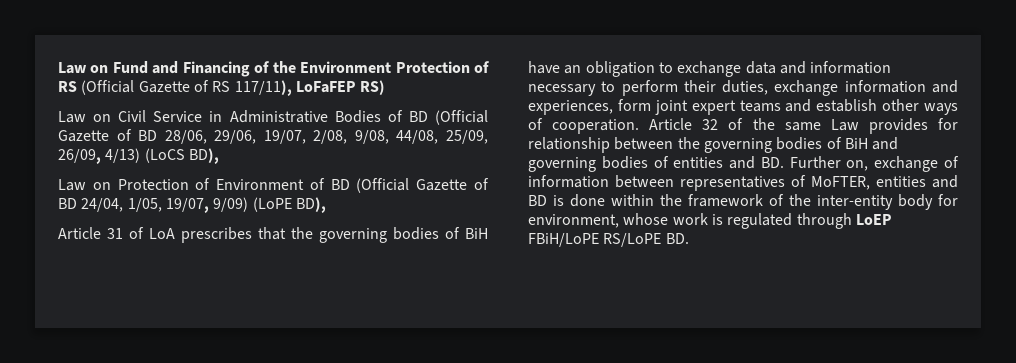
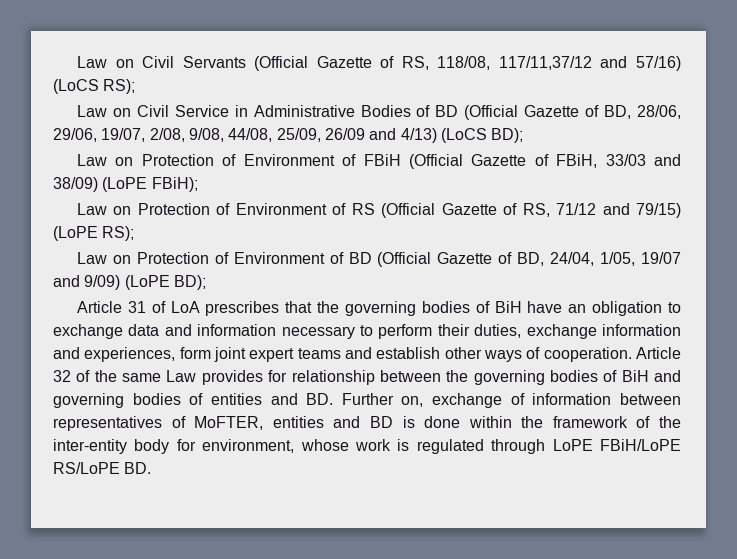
- Law on Fund and Financing of the Environment Protection of RS (Official Gazette of RS 117/11), LoFaFEP RS)
+ Law on Civil Servants (Official Gazette of RS, 118/08, 117/11,37/12 and 57/16) (LoCS RS);
- Law on Civil Service in Administrative Bodies of BD (Official Gazette of BD 28/06, 29/06, 19/07, 2/08, 9/08, 44/08, 25/09, 26/09, 4/13) (LoCS BD),
+ Law on Civil Service in Administrative Bodies of BD (Official Gazette of BD, 28/06, 29/06, 19/07, 2/08, 9/08, 44/08, 25/09, 26/09 and 4/13) (LoCS BD);
+ Law on Protection of Environment of FBiH (Official Gazette of FBiH, 33/03 and 38/09) (LoPE FBiH);
+ Law on Protection of Environment of RS (Official Gazette of RS, 71/12 and 79/15) (LoPE RS);
- Law on Protection of Environment of BD (Official Gazette of BD 24/04, 1/05, 19/07, 9/09) (LoPE BD),
+ Law on Protection of Environment of BD (Official Gazette of BD, 24/04, 1/05, 19/07 and 9/09) (LoPE BD);
- Article 32 of the same Law provides for relationship between the governing bodies of BiH and governing bodies of entities and BD. Further on, exchange of information between representatives of MoFTER, entities and BD is done within the framework of the inter-entity body for environment, whose work is regulated through LoEP FBiH/LoPE RS/LoPE BD.
+ Article 32 of the same Law provides for relationship between the governing bodies of BiH and governing bodies of entities and BD. Further on, exchange of information between representatives of MoFTER, entities and BD is done within the framework of the inter-entity body for environment, whose work is regulated through LoPE FBiH/LoPE RS/LoPE BD.

